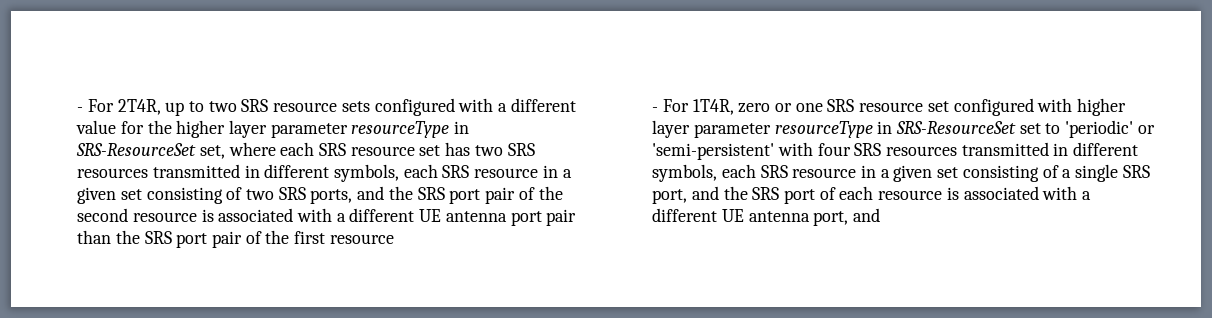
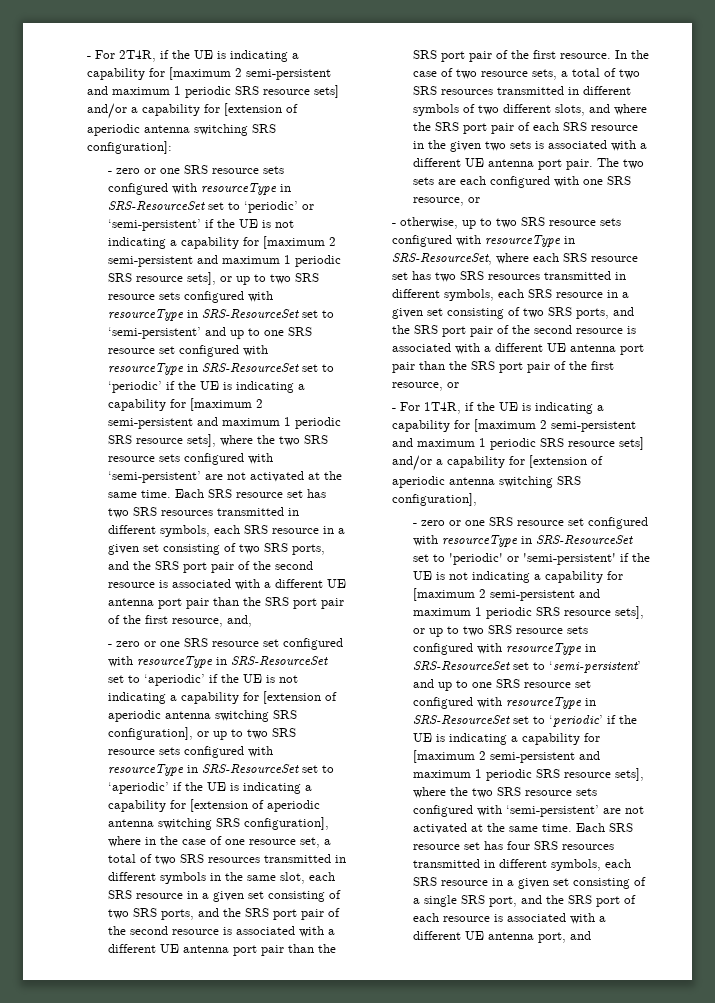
- - For 2T4R, up to two SRS resource sets configured with a different value for the higher layer parameter resourceType in SRS-ResourceSet set, where each SRS resource set has two SRS resources transmitted in different symbols, each SRS resource in a given set consisting of two SRS ports, and the SRS port pair of the second resource is associated with a different UE antenna port pair than the SRS port pair of the first resource
+ - For 2T4R, if the UE is indicating a capability for [maximum 2 semi-persistent and maximum 1 periodic SRS resource sets] and/or a capability for [extension of aperiodic antenna switching SRS configuration]:
+ - zero or one SRS resource sets configured with resourceType in SRS-ResourceSet set to ‘periodic’ or ‘semi-persistent’ if the UE is not indicating a capability for [maximum 2 semi-persistent and maximum 1 periodic SRS resource sets], or up to two SRS resource sets configured with resourceType in SRS-ResourceSet set to ‘semi-persistent’ and up to one SRS resource set configured with resourceType in SRS-ResourceSet set to ‘periodic’ if the UE is indicating a capability for [maximum 2 semi-persistent and maximum 1 periodic SRS resource sets], where the two SRS resource sets configured with ‘semi-persistent’ are not activated at the same time. Each SRS resource set has two SRS resources transmitted in different symbols, each SRS resource in a given set consisting of two SRS ports, and the SRS port pair of the second resource is associated with a different UE antenna port pair than the SRS port pair of the first resource, and,
+ - zero or one SRS resource set configured with resourceType in SRS-ResourceSet set to ‘aperiodic’ if the UE is not indicating a capability for [extension of aperiodic antenna switching SRS configuration], or up to two SRS resource sets configured with resourceType in SRS-ResourceSet set to ‘aperiodic’ if the UE is indicating a capability for [extension of aperiodic antenna switching SRS configuration], where in the case of one resource set, a total of two SRS resources transmitted in different symbols in the same slot, each SRS resource in a given set consisting of two SRS ports, and the SRS port pair of the second resource is associated with a different UE antenna port pair than the SRS port pair of the first resource. In the case of two resource sets, a total of two SRS resources transmitted in different symbols of two different slots, and where the SRS port pair of each SRS resource in the given two sets is associated with a different UE antenna port pair. The two sets are each configured with one SRS resource, or
+ - otherwise, up to two SRS resource sets configured with resourceType in SRS-ResourceSet, where each SRS resource set has two SRS resources transmitted in different symbols, each SRS resource in a given set consisting of two SRS ports, and the SRS port pair of the second resource is associated with a different UE antenna port pair than the SRS port pair of the first resource, or
- - For 1T4R, zero or one SRS resource set configured with higher layer parameter resourceType in SRS-ResourceSet set to 'periodic' or 'semi-persistent' with four SRS resources transmitted in different symbols, each SRS resource in a given set consisting of a single SRS port, and the SRS port of each resource is associated with a different UE antenna port, and
+ - For 1T4R, if the UE is indicating a capability for [maximum 2 semi-persistent and maximum 1 periodic SRS resource sets] and/or a capability for [extension of aperiodic antenna switching SRS configuration],
+ - zero or one SRS resource set configured with resourceType in SRS-ResourceSet set to 'periodic' or 'semi-persistent' if the UE is not indicating a capability for [maximum 2 semi-persistent and maximum 1 periodic SRS resource sets], or up to two SRS resource sets configured with resourceType in SRS-ResourceSet set to ‘semi-persistent’ and up to one SRS resource set configured with resourceType in SRS-ResourceSet set to ‘periodic’ if the UE is indicating a capability for [maximum 2 semi-persistent and maximum 1 periodic SRS resource sets], where the two SRS resource sets configured with ‘semi-persistent’ are not activated at the same time. Each SRS resource set has four SRS resources transmitted in different symbols, each SRS resource in a given set consisting of a single SRS port, and the SRS port of each resource is associated with a different UE antenna port, and

